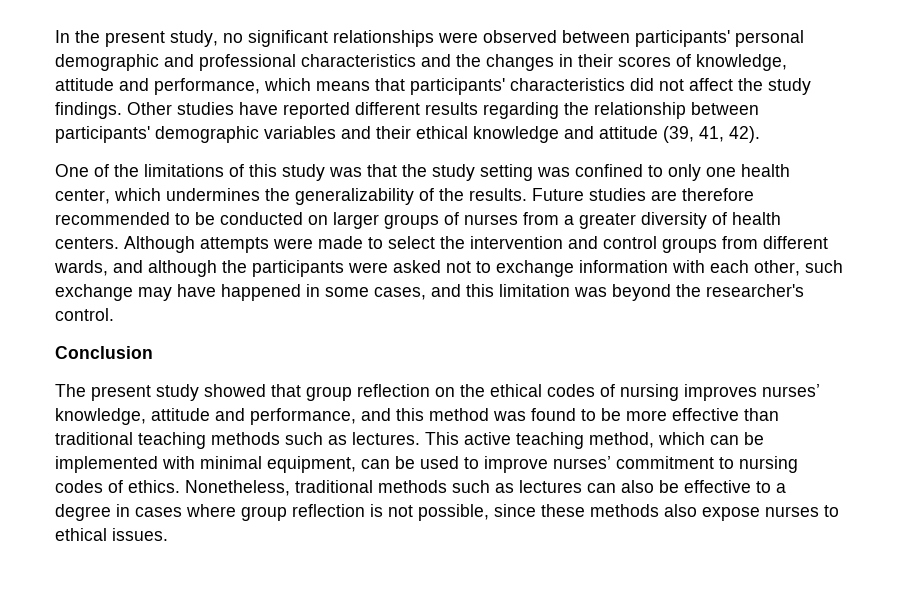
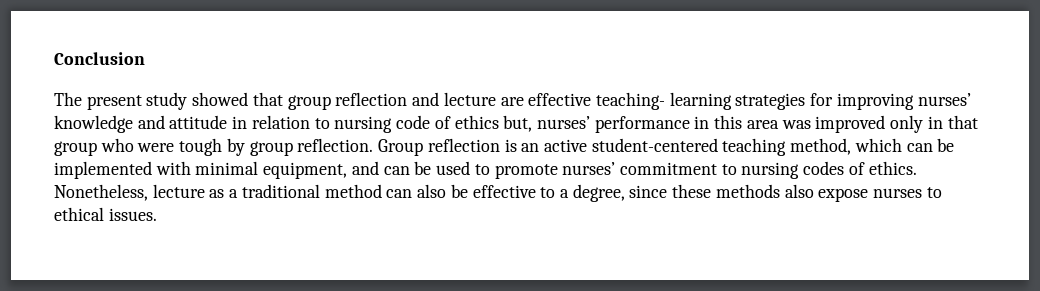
- In the present study, no significant relationships were observed between participants' personal demographic and professional characteristics and the changes in their scores of knowledge, attitude and performance, which means that participants' characteristics did not affect the study findings. Other studies have reported different results regarding the relationship between participants' demographic variables and their ethical knowledge and attitude (39, 41, 42).
- One of the limitations of this study was that the study setting was confined to only one health center, which undermines the generalizability of the results. Future studies are therefore recommended to be conducted on larger groups of nurses from a greater diversity of health centers. Although attempts were made to select the intervention and control groups from different wards, and although the participants were asked not to exchange information with each other, such exchange may have happened in some cases, and this limitation was beyond the researcher's control.
- The present study showed that group reflection on the ethical codes of nursing improves nurses’ knowledge, attitude and performance, and this method was found to be more effective than traditional teaching methods such as lectures. This active teaching method, which can be implemented with minimal equipment, can be used to improve nurses’ commitment to nursing codes of ethics.
+ The present study showed that group reflection and lecture are effective teaching- learning strategies for improving nurses’ knowledge and attitude in relation to nursing code of ethics but, nurses’ performance in this area was improved only in that group who were tough by group reflection. Group reflection is an active student-centered teaching method, which can be implemented with minimal equipment, and can be used to promote nurses’ commitment to nursing codes of ethics.
- Nonetheless, traditional methods such as lectures can also be effective to a degree in cases where group reflection is not possible, since these methods also expose nurses to ethical issues.
+ Nonetheless, lecture as a traditional method can also be effective to a degree, since these methods also expose nurses to ethical issues.

